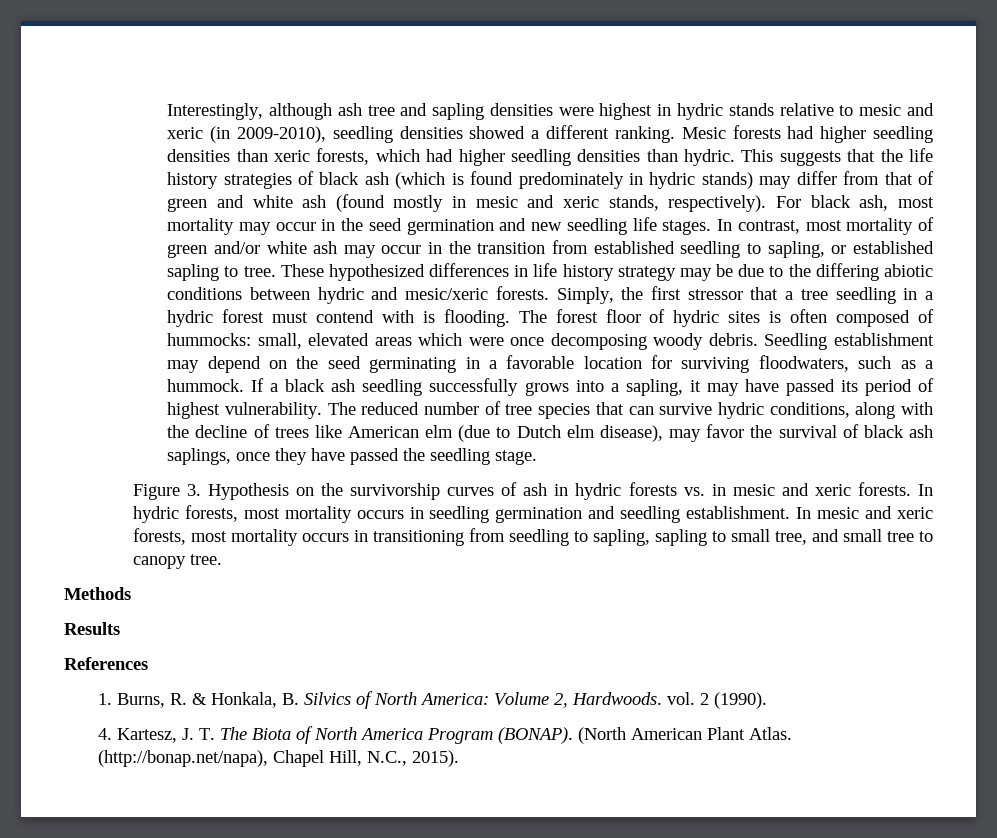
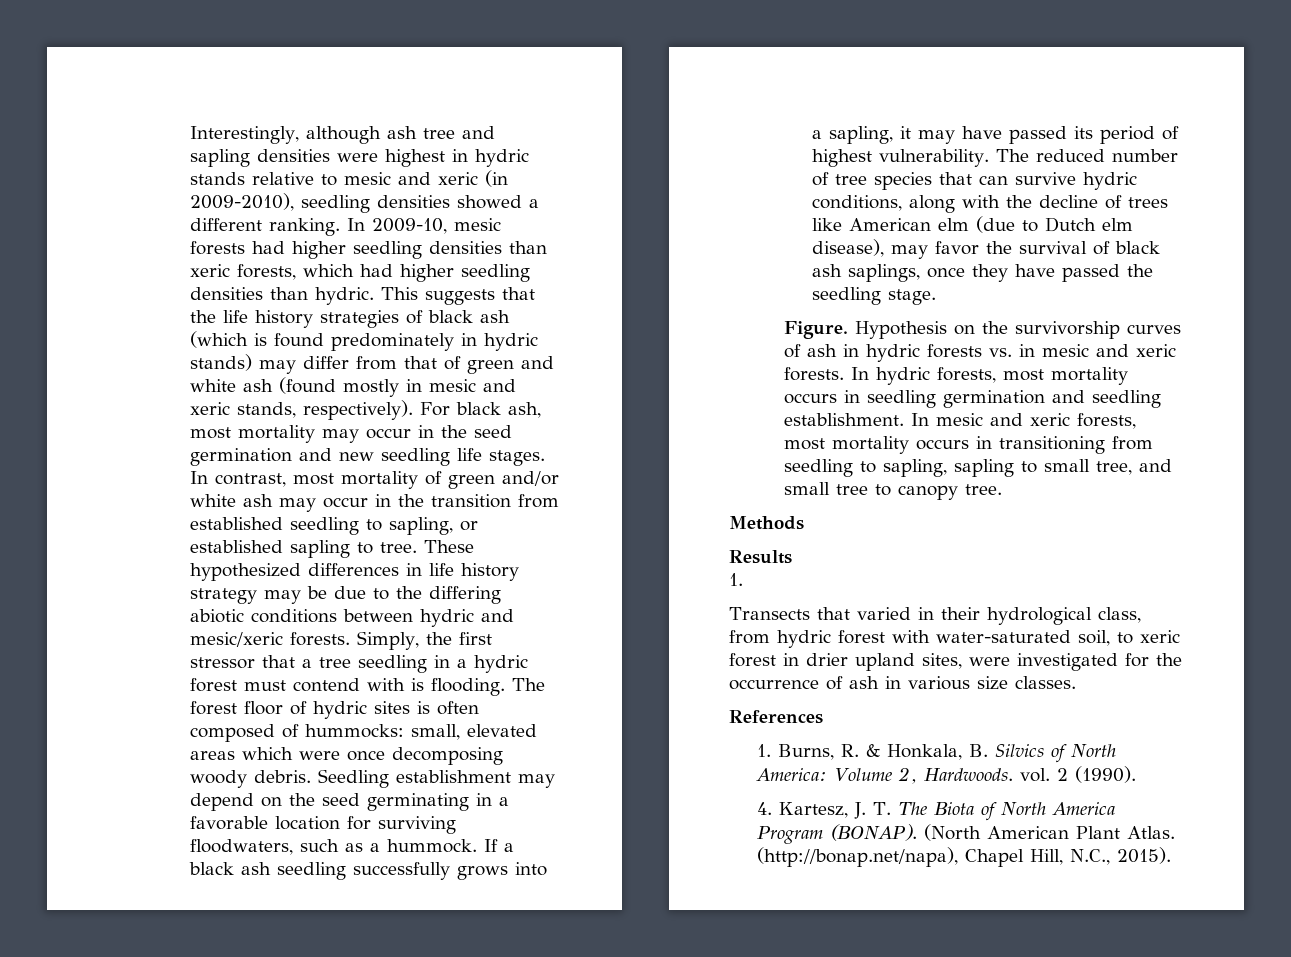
- Mesic forests had higher seedling densities than xeric forests, which had higher seedling densities than hydric.
+ In 2009-10, mesic forests had higher seedling densities than xeric forests, which had higher seedling densities than hydric.
- Figure 3. Hypothesis on the survivorship curves of ash in hydric forests vs. in mesic and xeric forests.
+ Figure. Hypothesis on the survivorship curves of ash in hydric forests vs. in mesic and xeric forests.
  Results
+ 1.
+ Transects that varied in their hydrological class, from hydric forest with water-saturated soil, to xeric forest in drier upland sites, were investigated for the occurrence of ash in various size classes.

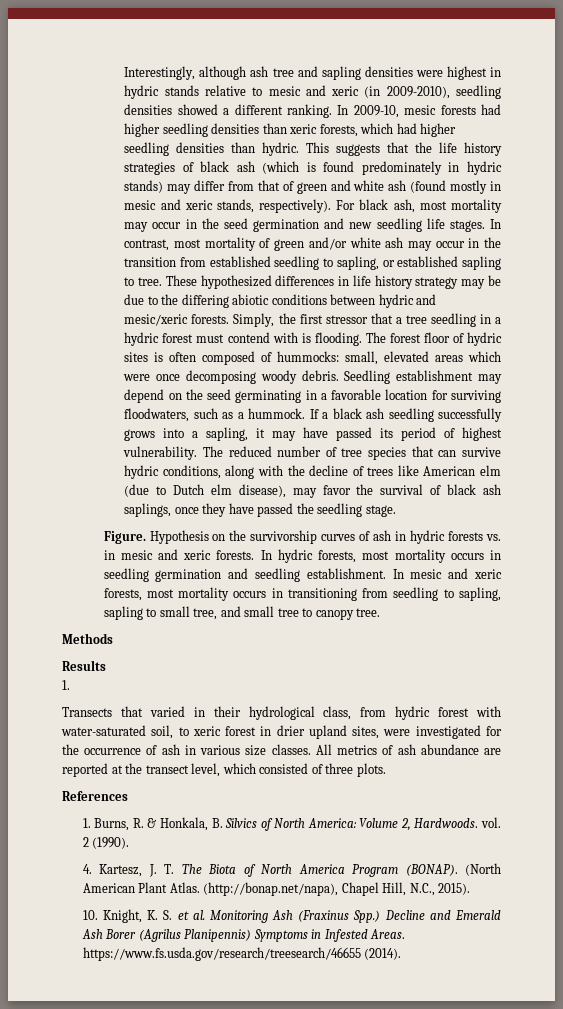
+ All metrics of ash abundance are reported at the transect level, which consisted of three plots.
+ 10. Knight, K. S. et al. Monitoring Ash (Fraxinus Spp.) Decline and Emerald Ash Borer (Agrilus Planipennis) Symptoms in Infested Areas. https://www.fs.usda.gov/research/treesearch/46655 (2014).

